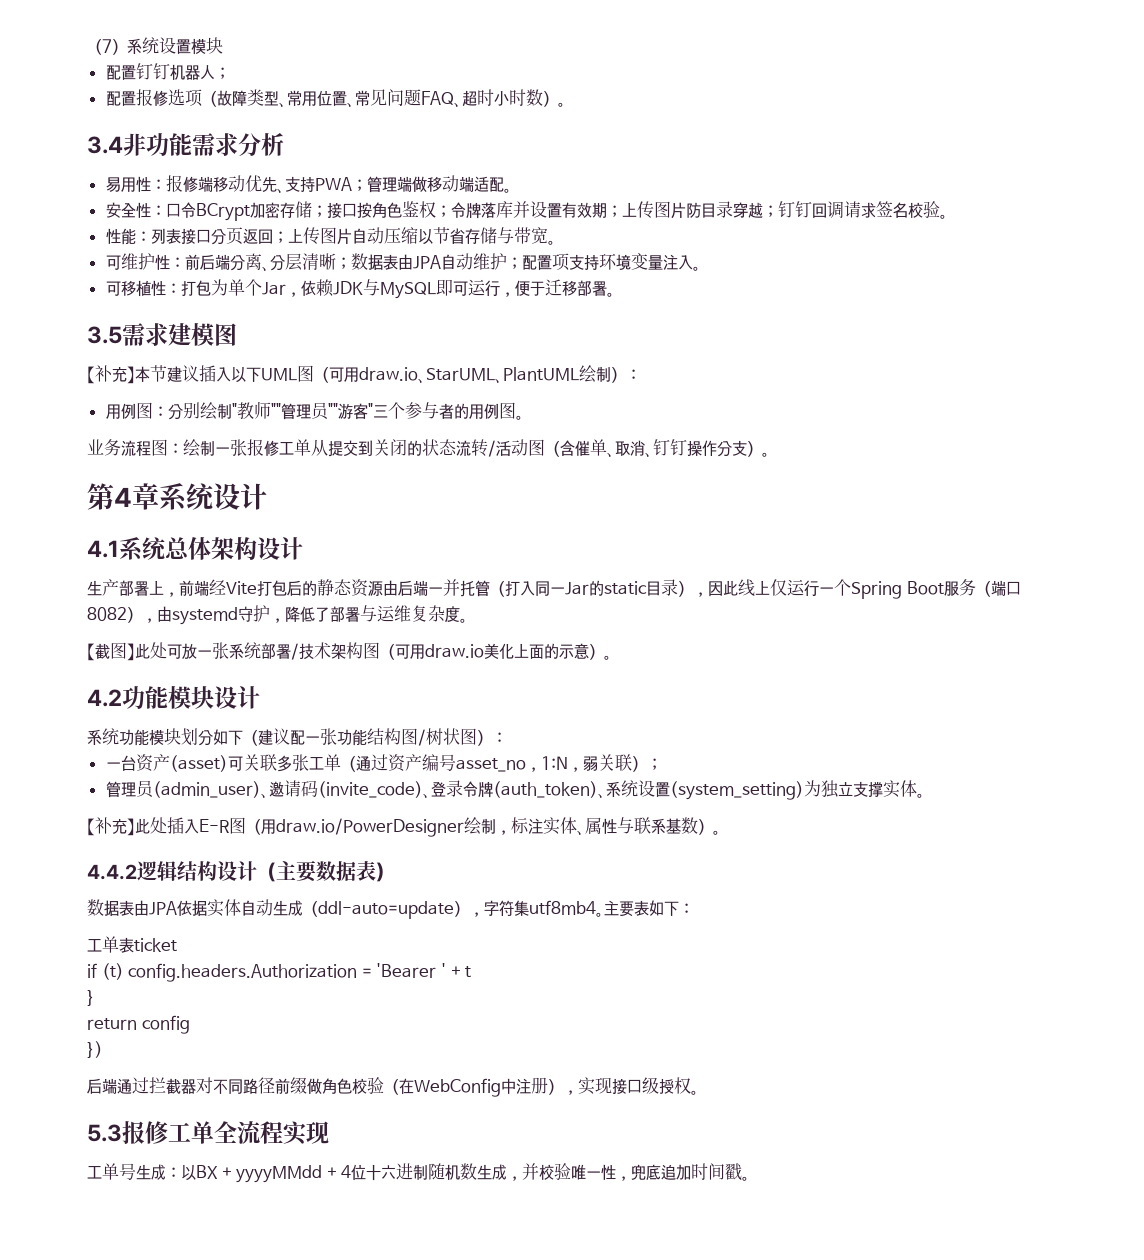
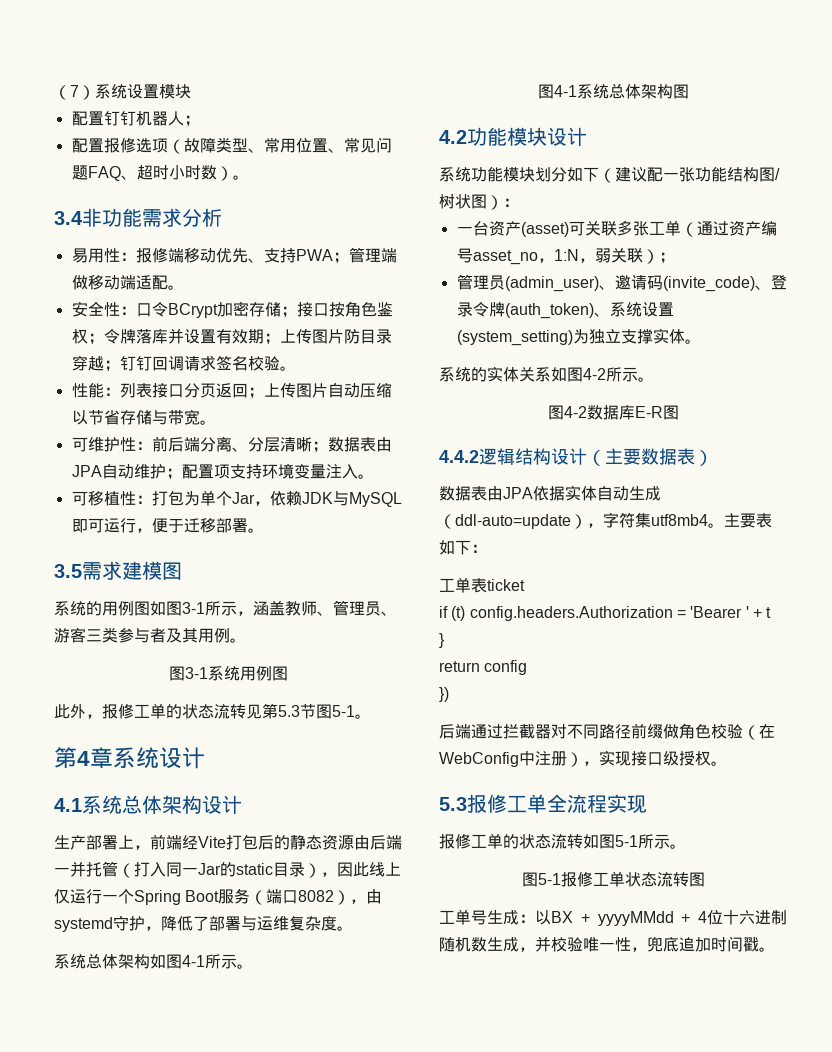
- 【补充】本节建议插入以下UML图（可用draw.io、StarUML、PlantUML绘制）：
- 用例图：分别绘制"教师""管理员""游客"三个参与者的用例图。
- 业务流程图：绘制一张报修工单从提交到关闭的状态流转/活动图（含催单、取消、钉钉操作分支）。
+ 系统的用例图如图3-1所示，涵盖教师、管理员、游客三类参与者及其用例。
+ 图3-1系统用例图
+ 此外，报修工单的状态流转见第5.3节图5-1。
- 【截图】此处可放一张系统部署/技术架构图（可用draw.io美化上面的示意）。
+ 系统总体架构如图4-1所示。
+ 图4-1系统总体架构图
- 【补充】此处插入E-R图（用draw.io/PowerDesigner绘制，标注实体、属性与联系基数）。
+ 系统的实体关系如图4-2所示。
+ 图4-2数据库E-R图
+ 报修工单的状态流转如图5-1所示。
+ 图5-1报修工单状态流转图

